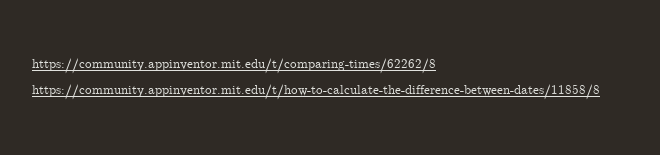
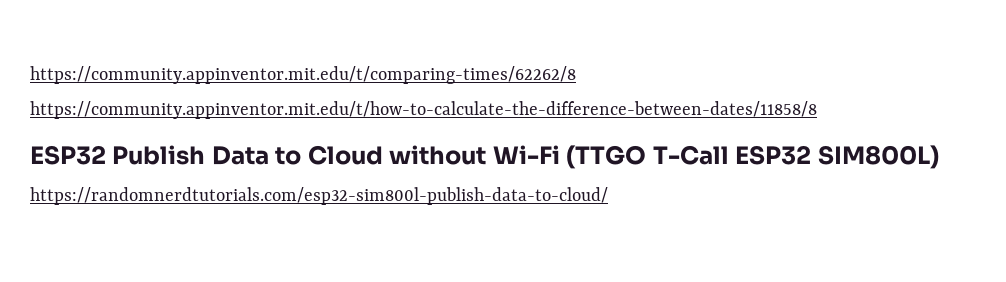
+ ESP32 Publish Data to Cloud without Wi-Fi (TTGO T-Call ESP32 SIM800L)
+ https://randomnerdtutorials.com/esp32-sim800l-publish-data-to-cloud/

